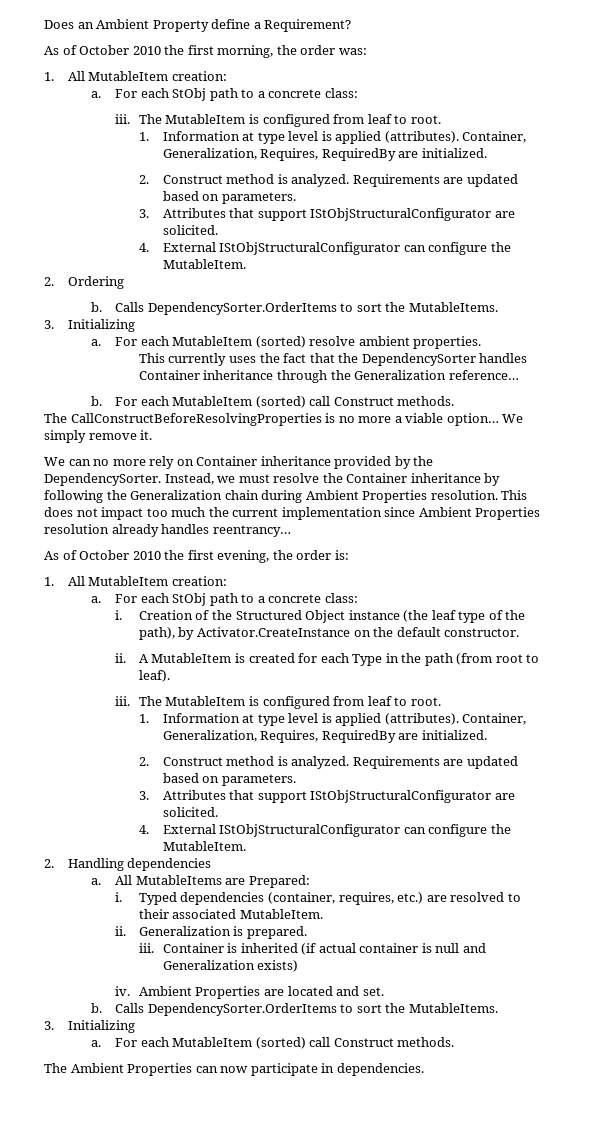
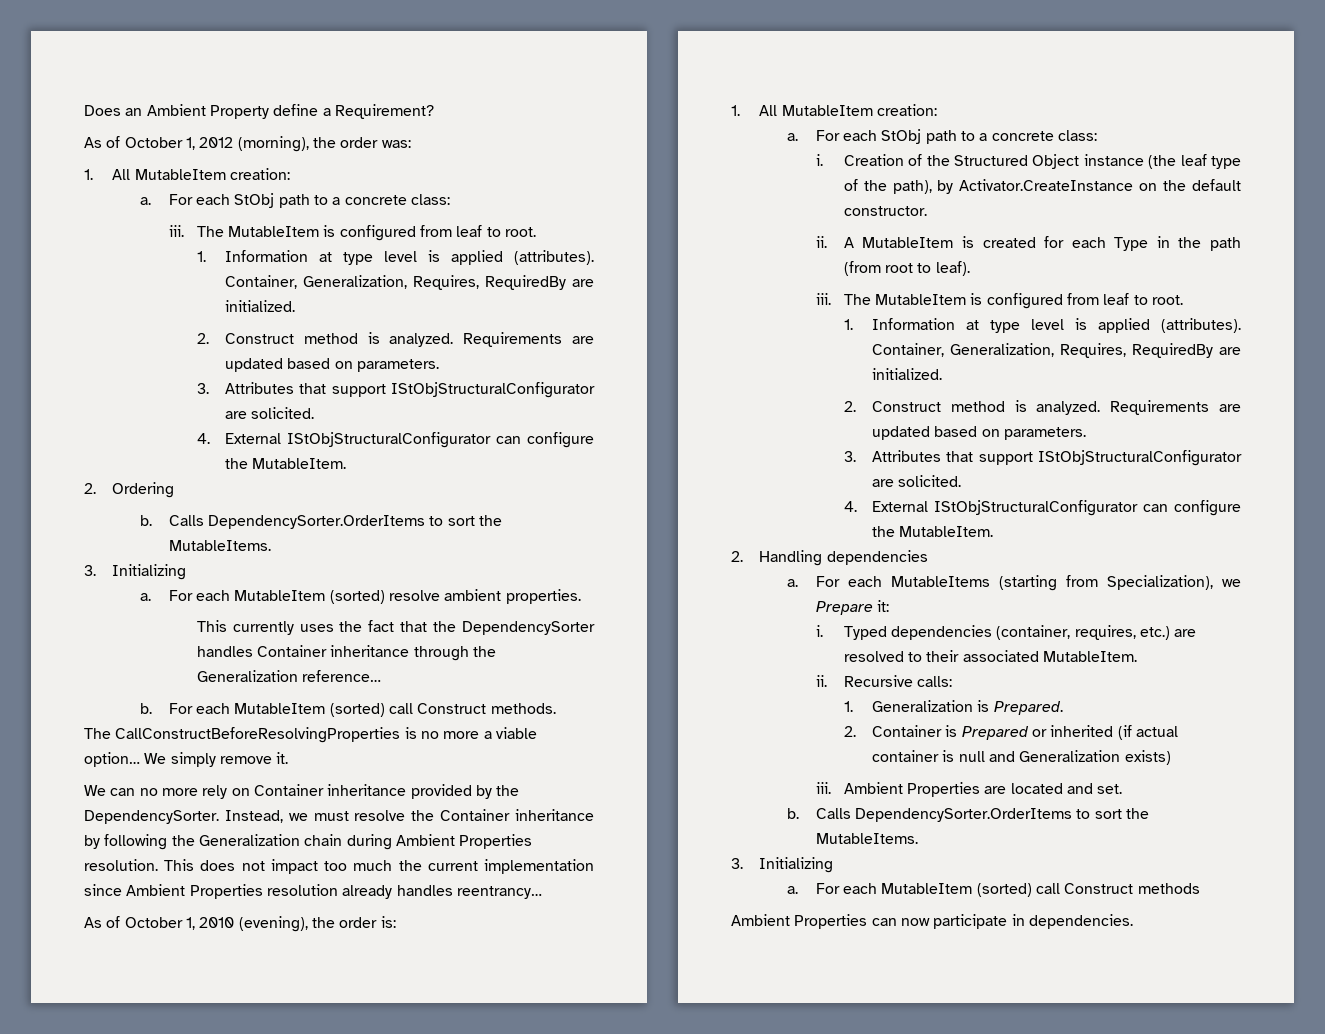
- As of October 2010 the first morning, the order was:
+ As of October 1, 2012 (morning), the order was:
- As of October 2010 the first evening, the order is:
+ As of October 1, 2010 (evening), the order is:
- All MutableItems are Prepared:
+ For each MutableItems (starting from Specialization), we Prepare it:
- Generalization is prepared.
- iii. Container is inherited (if actual container is null and Generalization exists)
- iv.
+ Recursive calls:
+ 1. Generalization is Prepared.
+ 2. Container is Prepared or inherited (if actual container is null and Generalization exists)
+ iii.
- a. For each MutableItem (sorted) call Construct methods.
- The Ambient Properties can now participate in dependencies.
+ a. For each MutableItem (sorted) call Construct methods
+ Ambient Properties can now participate in dependencies.

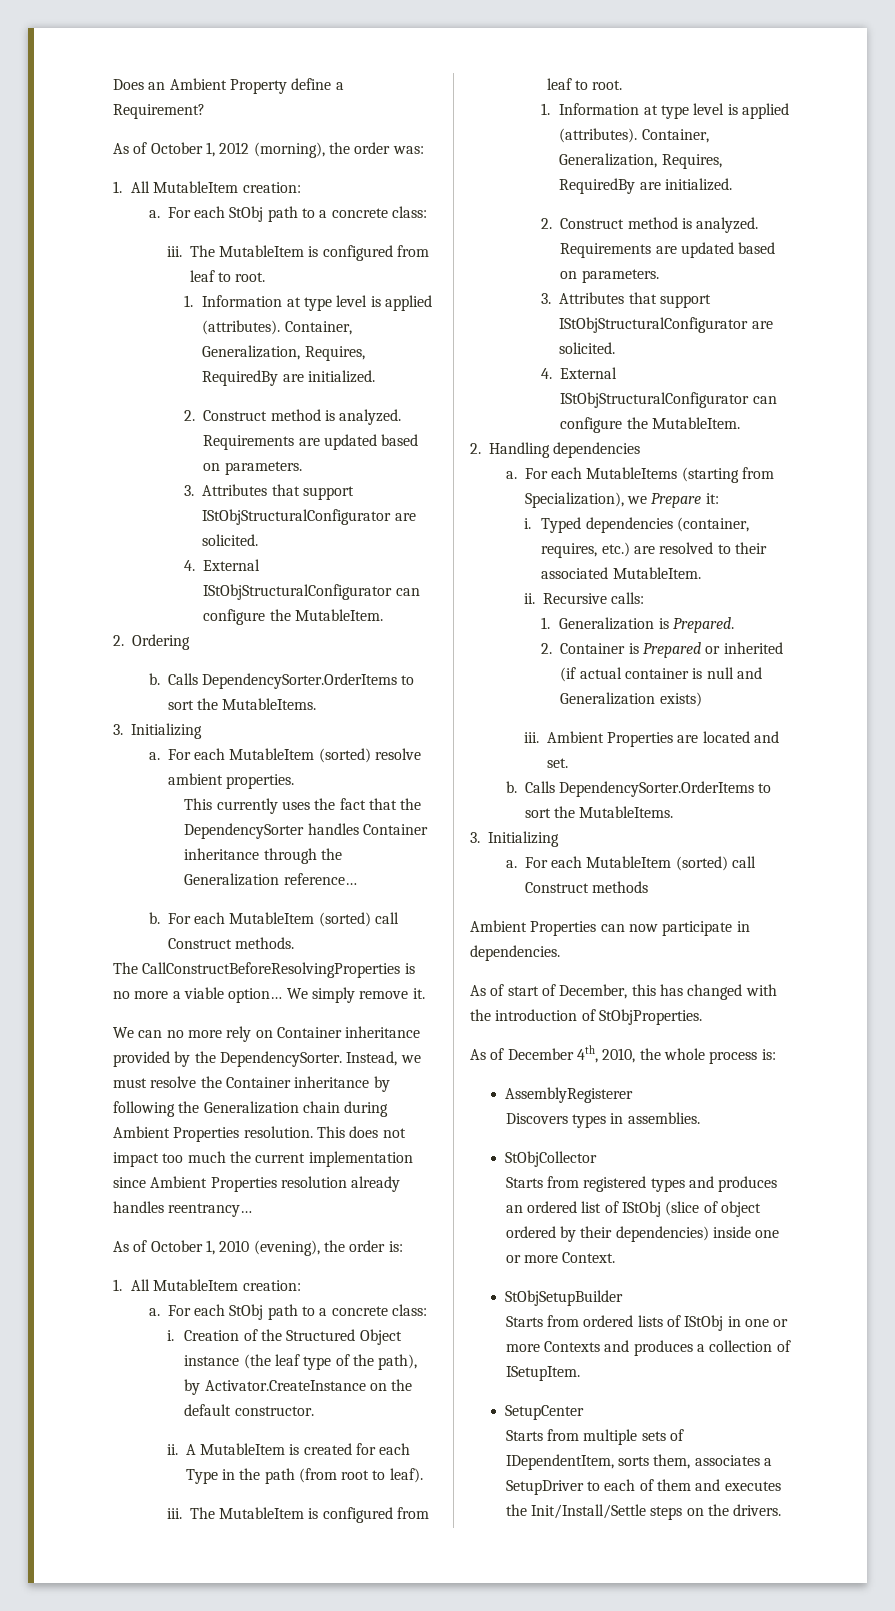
+ As of start of December, this has changed with the introduction of StObjProperties.
+ As of December 4th, 2010, the whole process is:
+ AssemblyRegisterer
+ Discovers types in assemblies.
+ StObjCollector
+ Starts from registered types and produces an ordered list of IStObj (slice of object ordered by their dependencies) inside one or more Context.
+ StObjSetupBuilder
+ Starts from ordered lists of IStObj in one or more Contexts and produces a collection of ISetupItem.
+ SetupCenter
+ Starts from multiple sets of IDependentItem, sorts them, associates a SetupDriver to each of them and executes the Init/Install/Settle steps on the drivers.

